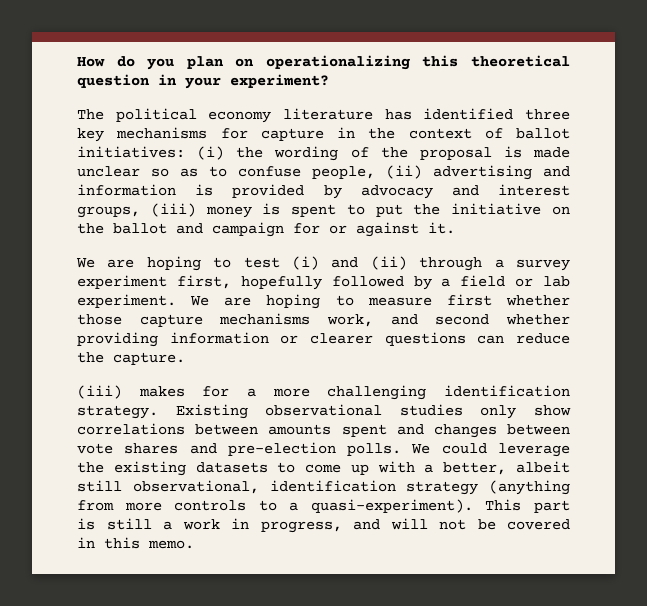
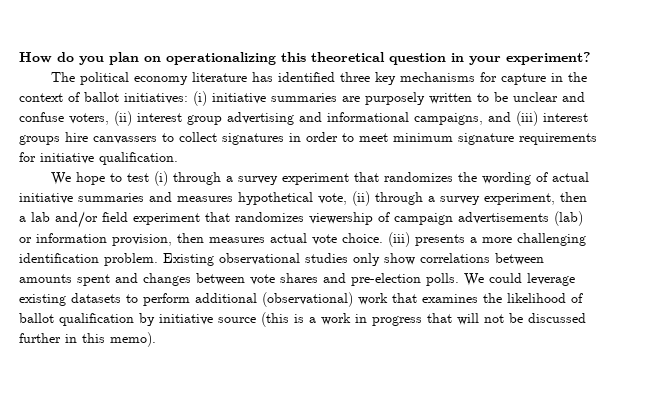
- The political economy literature has identified three key mechanisms for capture in the context of ballot initiatives: (i) the wording of the proposal is made unclear so as to confuse people, (ii) advertising and information is provided by advocacy and interest groups, (iii) money is spent to put the initiative on the ballot and campaign for or against it.
- We are hoping to test (i) and (ii) through a survey experiment first, hopefully followed by a field or lab experiment. We are hoping to measure first whether those capture mechanisms work, and second whether providing information or clearer questions can reduce the capture.
- (iii) makes for a more challenging identification strategy.
+ The political economy literature has identified three key mechanisms for capture in the context of ballot initiatives: (i) initiative summaries are purposely written to be unclear and confuse voters, (ii) interest group advertising and informational campaigns, and (iii) interest groups hire canvassers to collect signatures in order to meet minimum signature requirements for initiative qualification.
+ We hope to test (i) through a survey experiment that randomizes the wording of actual initiative summaries and measures hypothetical vote, (ii) through a survey experiment, then a lab and/or field experiment that randomizes viewership of campaign advertisements (lab) or information provision, then measures actual vote choice. (iii) presents a more challenging identification problem.
- We could leverage the existing datasets to come up with a better, albeit still observational, identification strategy (anything from more controls to a quasi-experiment). This part is still a work in progress, and will not be covered in this memo.
+ We could leverage existing datasets to perform additional (observational) work that examines the likelihood of ballot qualification by initiative source (this is a work in progress that will not be discussed further in this memo).

